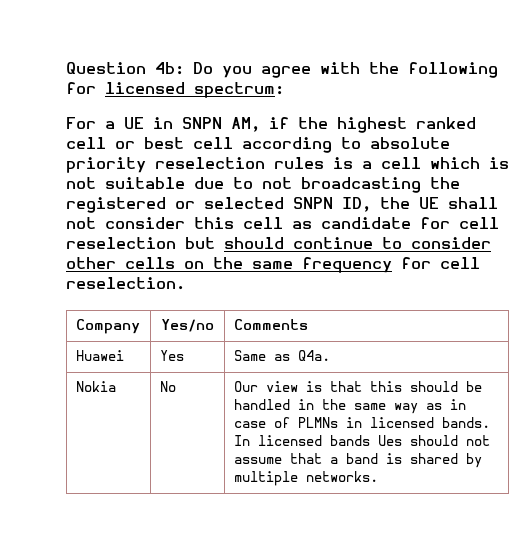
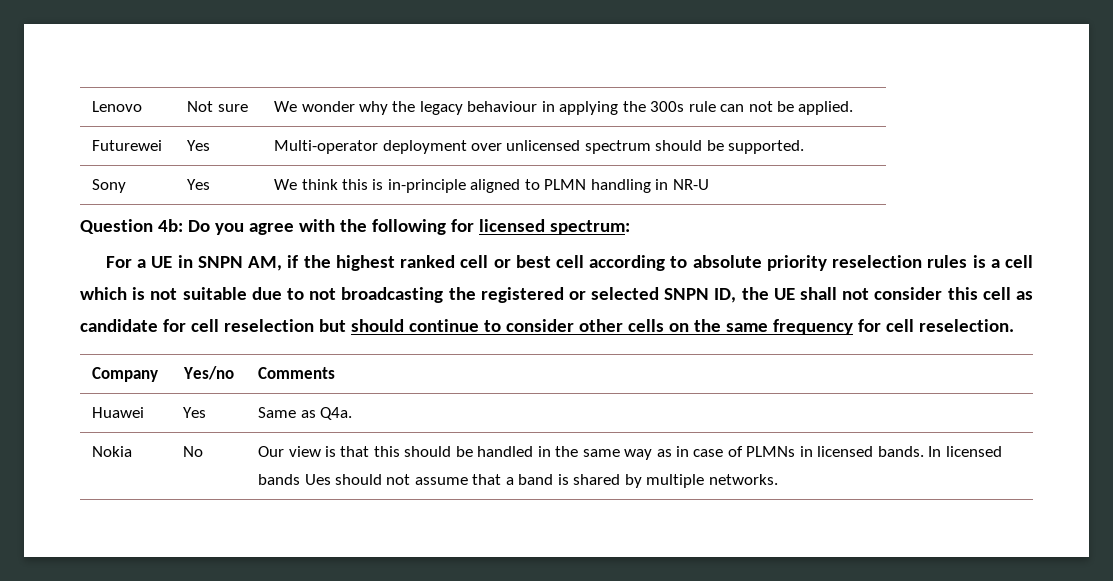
+ Lenovo | Not sure | We wonder why the legacy behaviour in applying the 300s rule can not be applied.
+ Futurewei | Yes | Multi-operator deployment over unlicensed spectrum should be supported.
+ Sony | Yes | We think this is in-principle aligned to PLMN handling in NR-U

